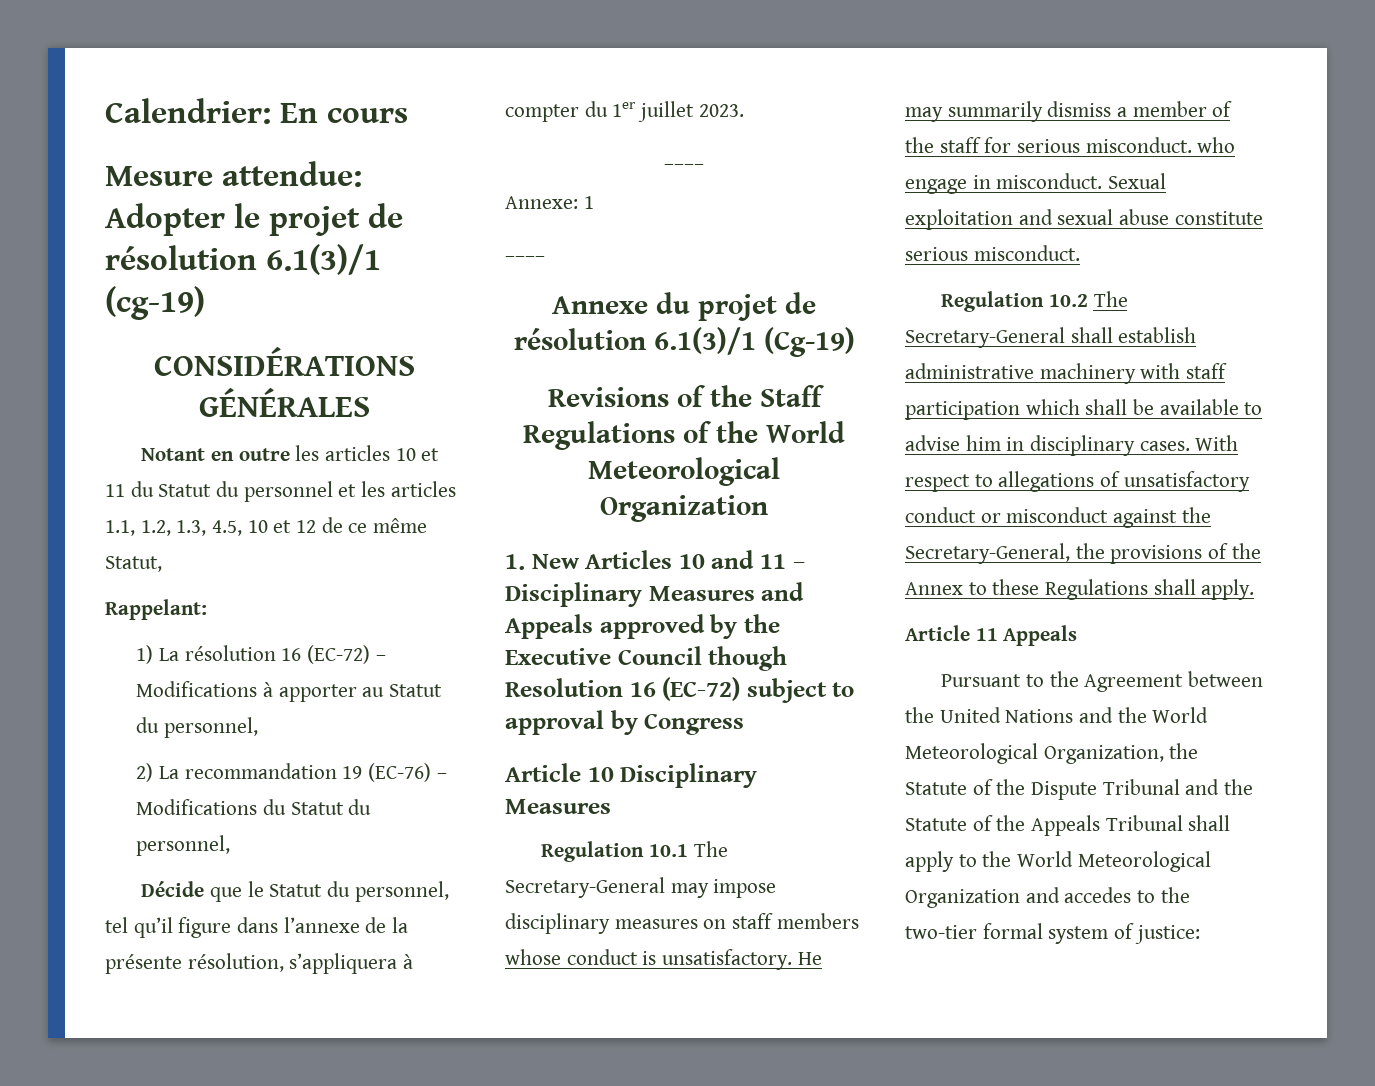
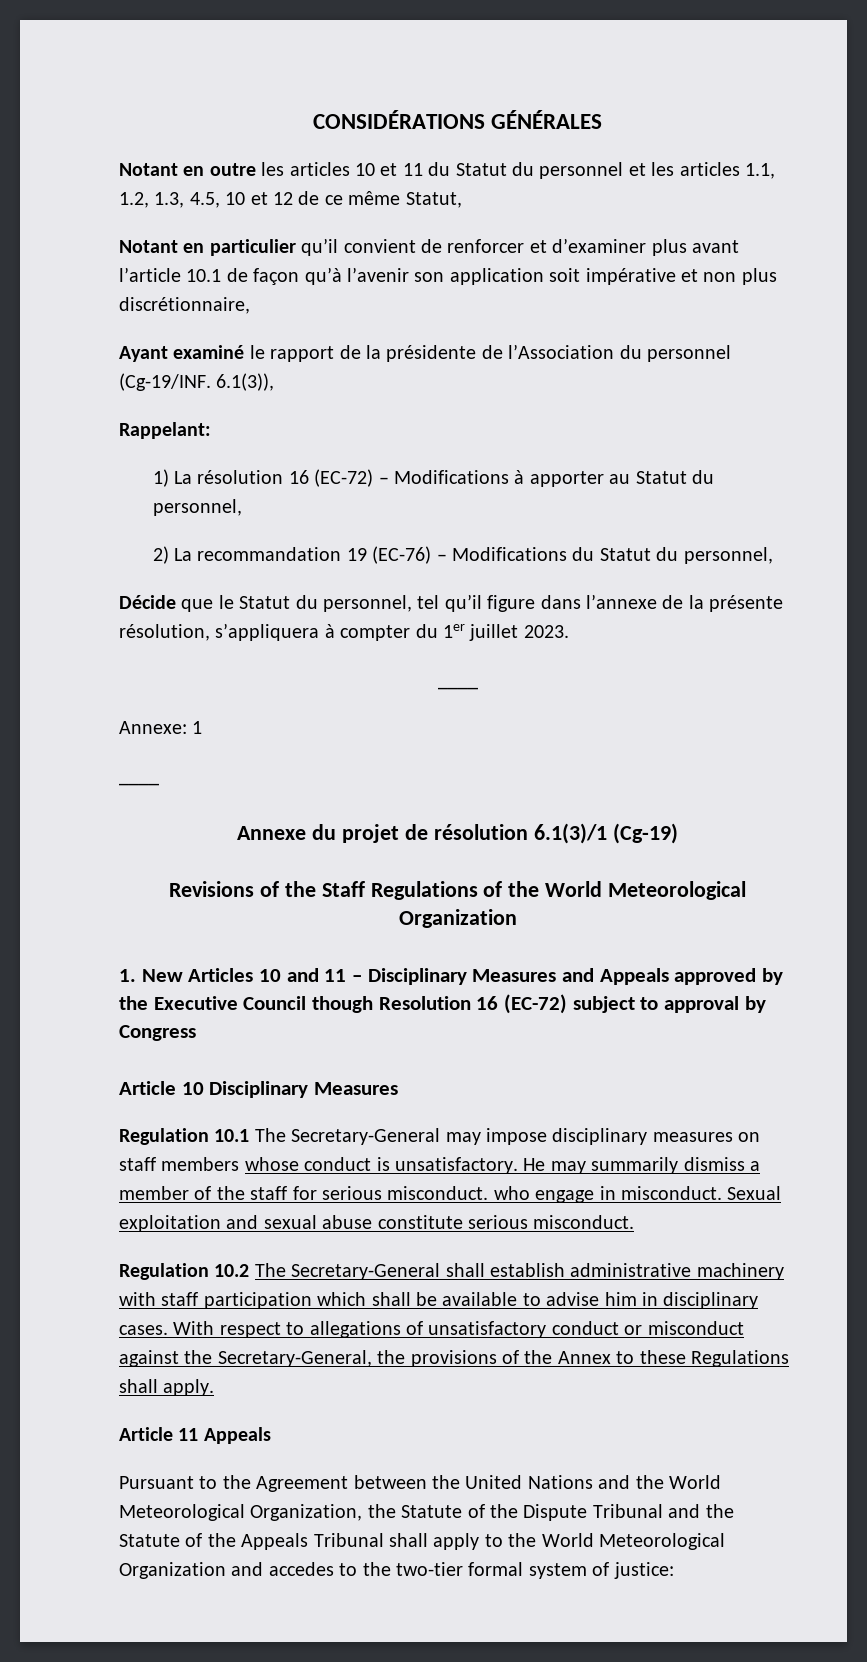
- Calendrier: En cours
- Mesure attendue: Adopter le projet de résolution 6.1(3)/1 (cg-19)
+ Notant en particulier qu’il convient de renforcer et d’examiner plus avant l’article 10.1 de façon qu’à l’avenir son application soit impérative et non plus discrétionnaire,
+ Ayant examiné le rapport de la présidente de l’Association du personnel (Cg-19/INF. 6.1(3)),

